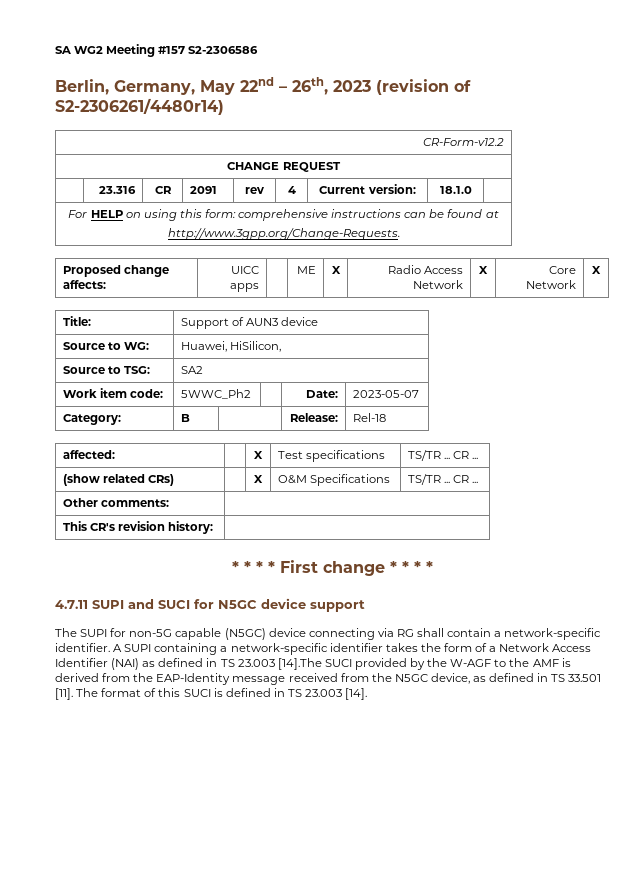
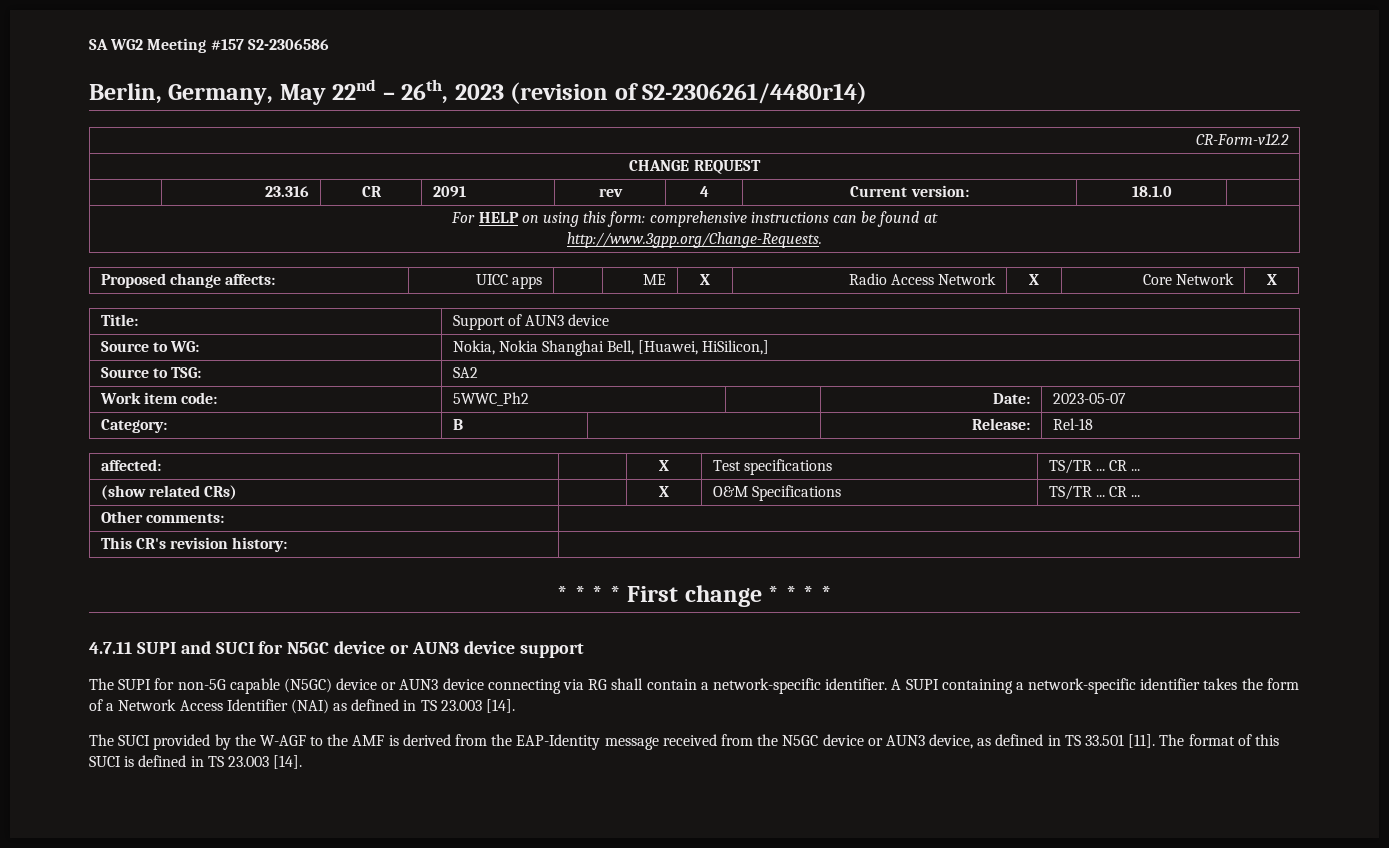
- Source to WG: | Huawei, HiSilicon,
+ Source to WG: | Nokia, Nokia Shanghai Bell, [Huawei, HiSilicon,]
- 4.7.11 SUPI and SUCI for N5GC device support
+ 4.7.11 SUPI and SUCI for N5GC device or AUN3 device support
- The SUPI for non-5G capable (N5GC) device connecting via RG shall contain a network-specific identifier.
+ The SUPI for non-5G capable (N5GC) device or AUN3 device connecting via RG shall contain a network-specific identifier.
- A SUPI containing a network-specific identifier takes the form of a Network Access Identifier (NAI) as defined in TS 23.003 [14].The SUCI provided by the W-AGF to the AMF is derived from the EAP-Identity message received from the N5GC device, as defined in TS 33.501 [11].
+ A SUPI containing a network-specific identifier takes the form of a Network Access Identifier (NAI) as defined in TS 23.003 [14].
+ The SUCI provided by the W-AGF to the AMF is derived from the EAP-Identity message received from the N5GC device or AUN3 device, as defined in TS 33.501 [11].

